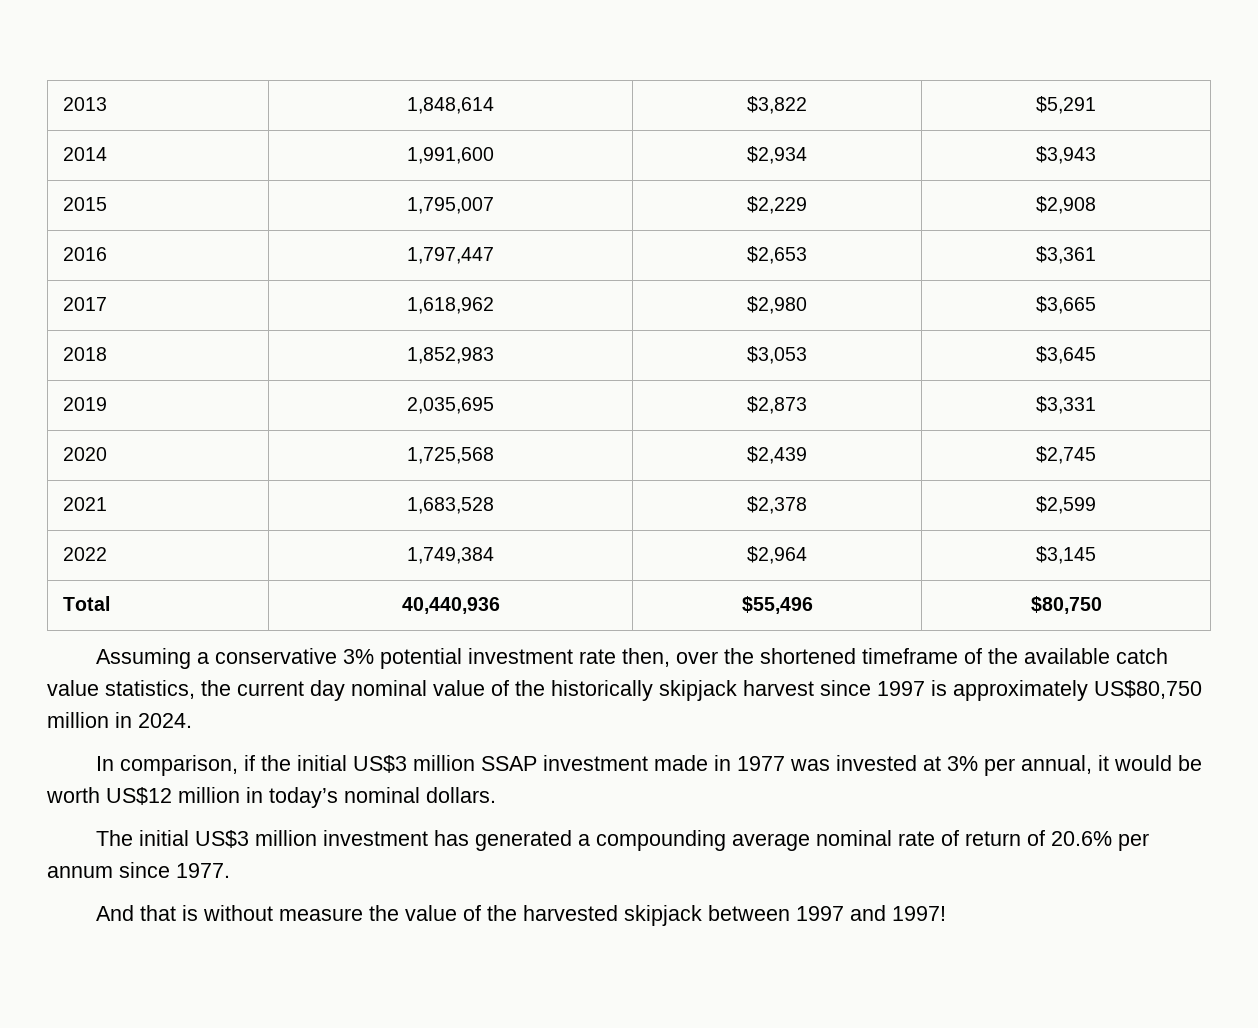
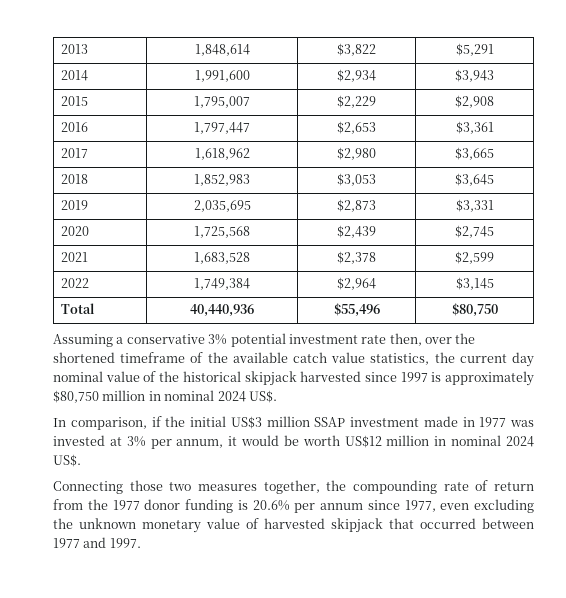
- Assuming a conservative 3% potential investment rate then, over the shortened timeframe of the available catch value statistics, the current day nominal value of the historically skipjack harvest since 1997 is approximately US$80,750 million in 2024.
+ Assuming a conservative 3% potential investment rate then, over the shortened timeframe of the available catch value statistics, the current day nominal value of the historical skipjack harvested since 1997 is approximately $80,750 million in nominal 2024 US$.
- In comparison, if the initial US$3 million SSAP investment made in 1977 was invested at 3% per annual, it would be worth US$12 million in today’s nominal dollars.
- The initial US$3 million investment has generated a compounding average nominal rate of return of 20.6% per annum since 1977.
- And that is without measure the value of the harvested skipjack between 1997 and 1997!
+ In comparison, if the initial US$3 million SSAP investment made in 1977 was invested at 3% per annum, it would be worth US$12 million in nominal 2024 US$.
+ Connecting those two measures together, the compounding rate of return from the 1977 donor funding is 20.6% per annum since 1977, even excluding the unknown monetary value of harvested skipjack that occurred between 1977 and 1997.

